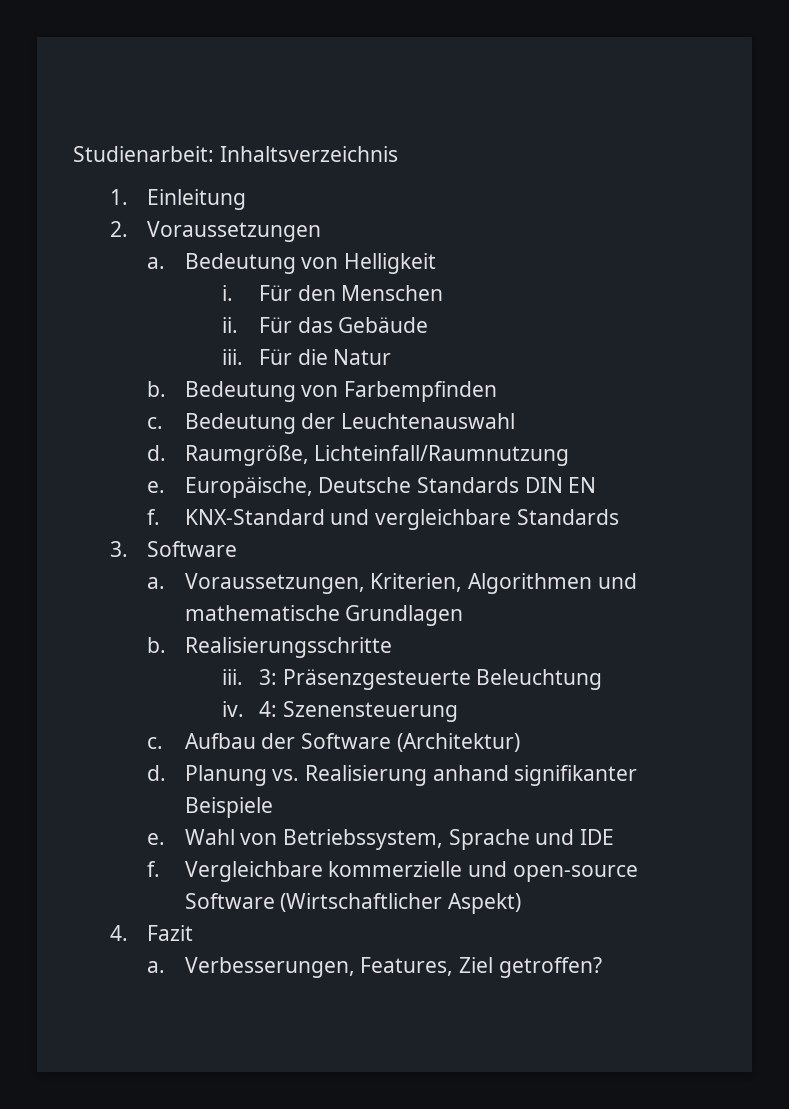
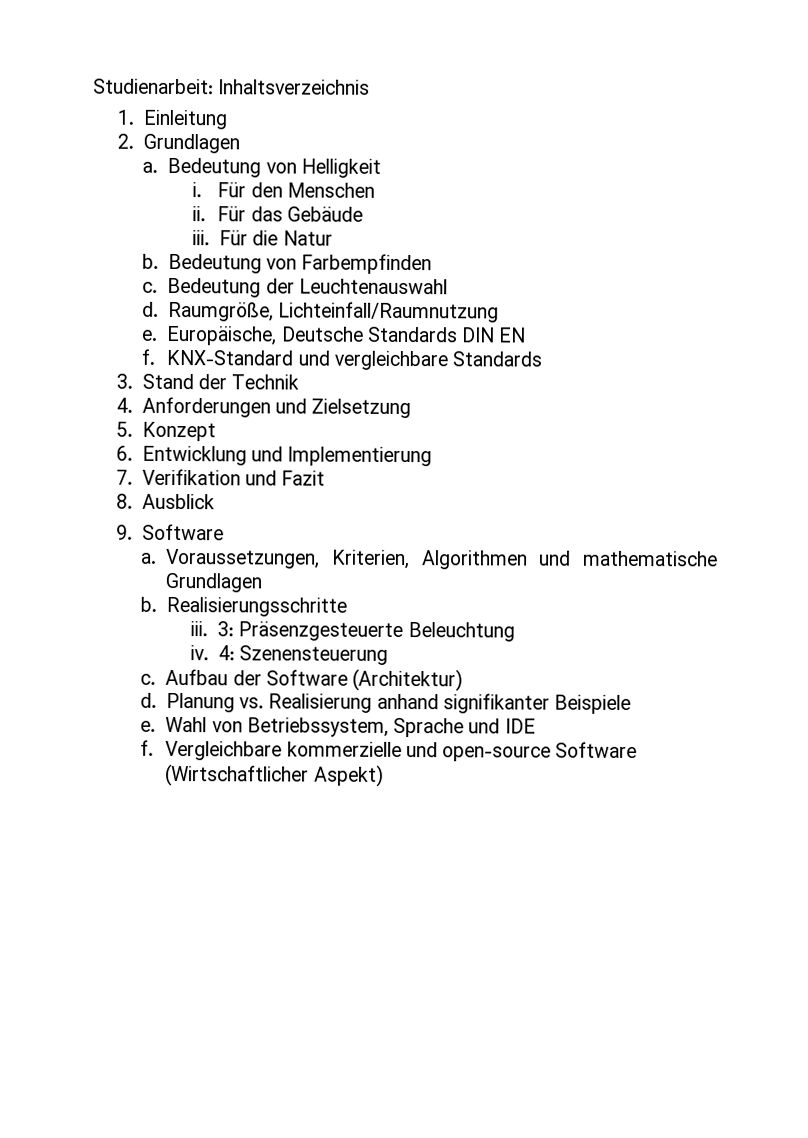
- 2. Voraussetzungen
+ 2. Grundlagen
- 3. Software
+ 3. Stand der Technik
+ 4. Anforderungen und Zielsetzung
+ 5. Konzept
+ 6. Entwicklung und Implementierung
+ 7. Verifikation und Fazit
+ 8. Ausblick
+ 9. Software
- 4. Fazit
- a. Verbesserungen, Features, Ziel getroffen?

